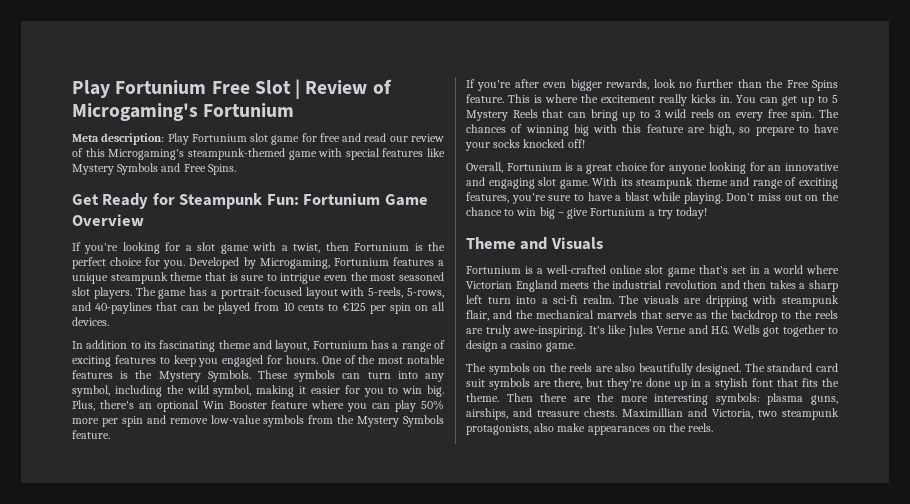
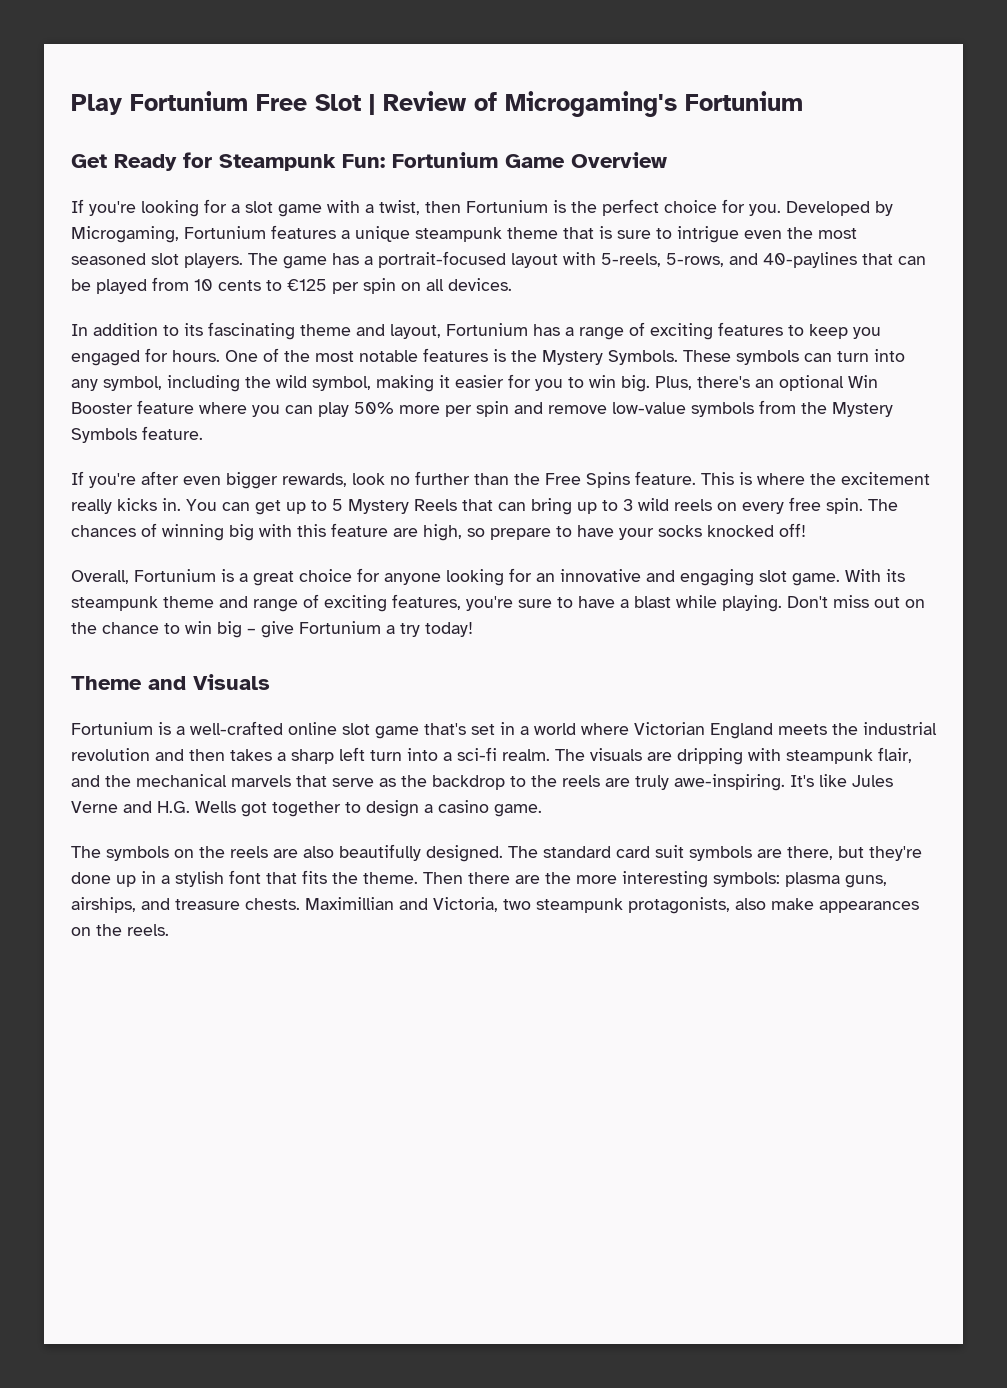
- Meta description: Play Fortunium slot game for free and read our review of this Microgaming's steampunk-themed game with special features like Mystery Symbols and Free Spins.

